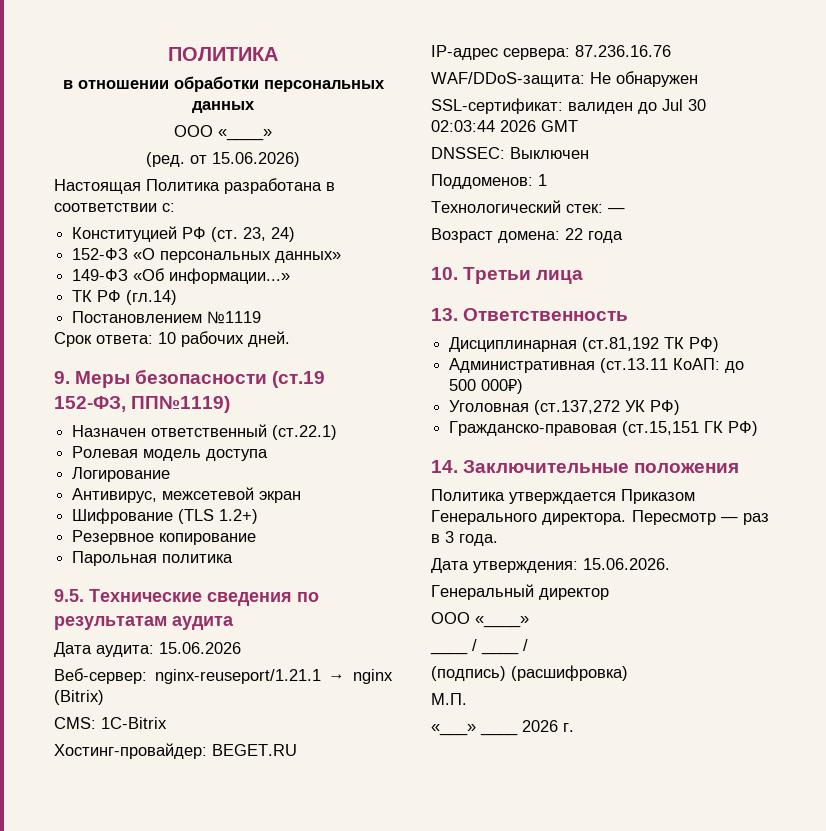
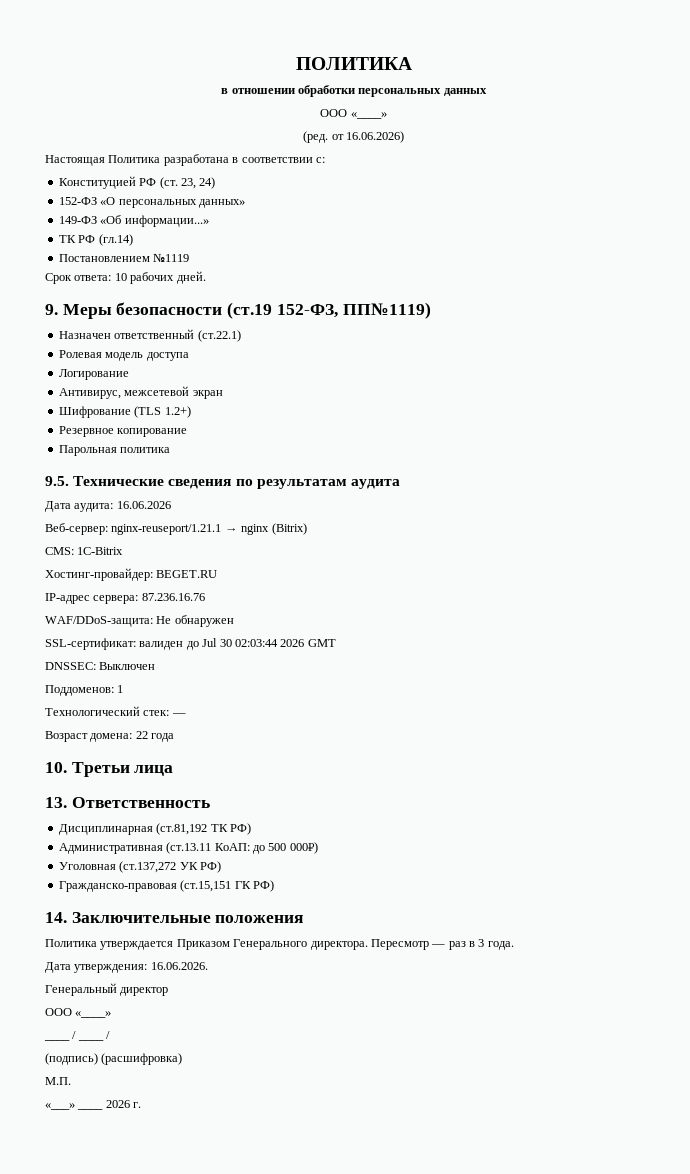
- (ред. от 15.06.2026)
+ (ред. от 16.06.2026)
- Дата аудита: 15.06.2026
+ Дата аудита: 16.06.2026
- Дата утверждения: 15.06.2026.
+ Дата утверждения: 16.06.2026.

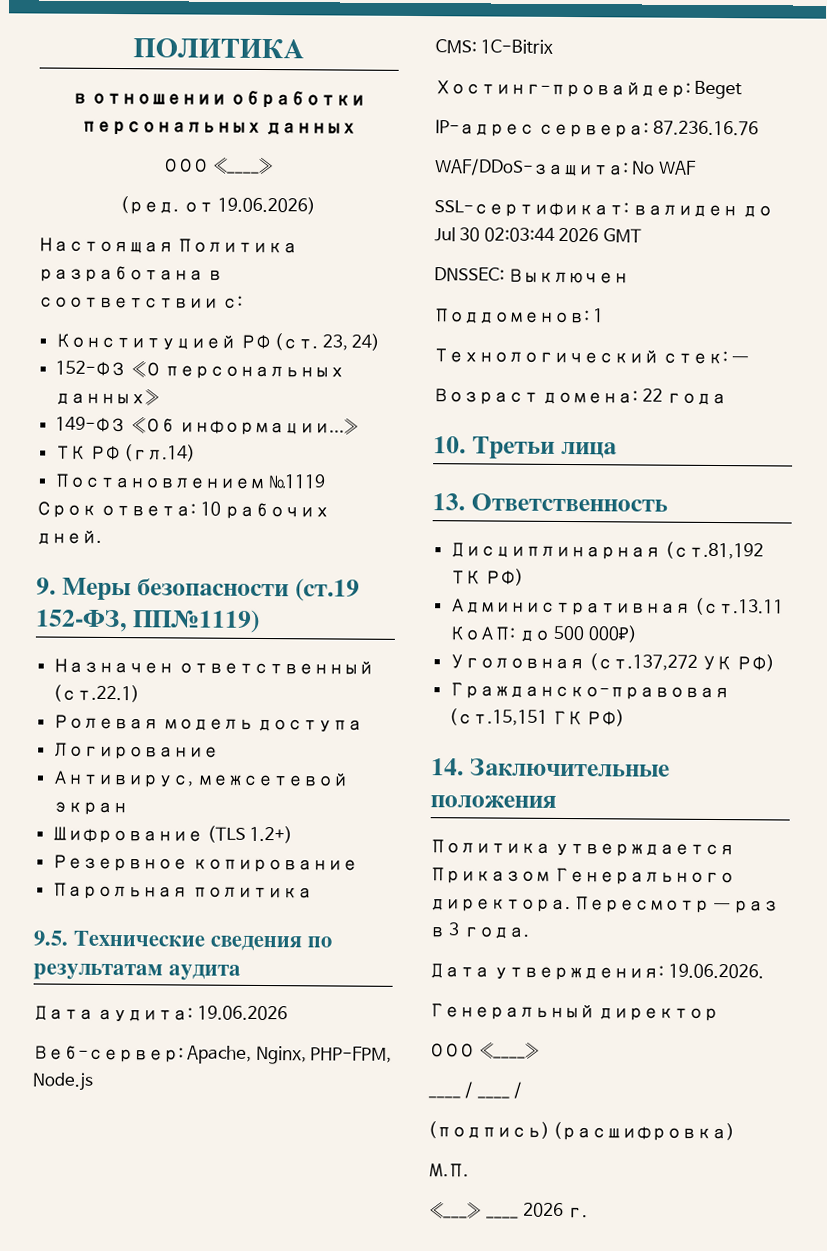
- (ред. от 16.06.2026)
+ (ред. от 19.06.2026)
- Дата аудита: 16.06.2026
+ Дата аудита: 19.06.2026
- Веб-сервер: nginx-reuseport/1.21.1 → nginx (Bitrix)
+ Веб-сервер: Apache, Nginx, PHP-FPM, Node.js
- Хостинг-провайдер: BEGET.RU
+ Хостинг-провайдер: Beget
- WAF/DDoS-защита: Не обнаружен
+ WAF/DDoS-защита: No WAF
- Дата утверждения: 16.06.2026.
+ Дата утверждения: 19.06.2026.

